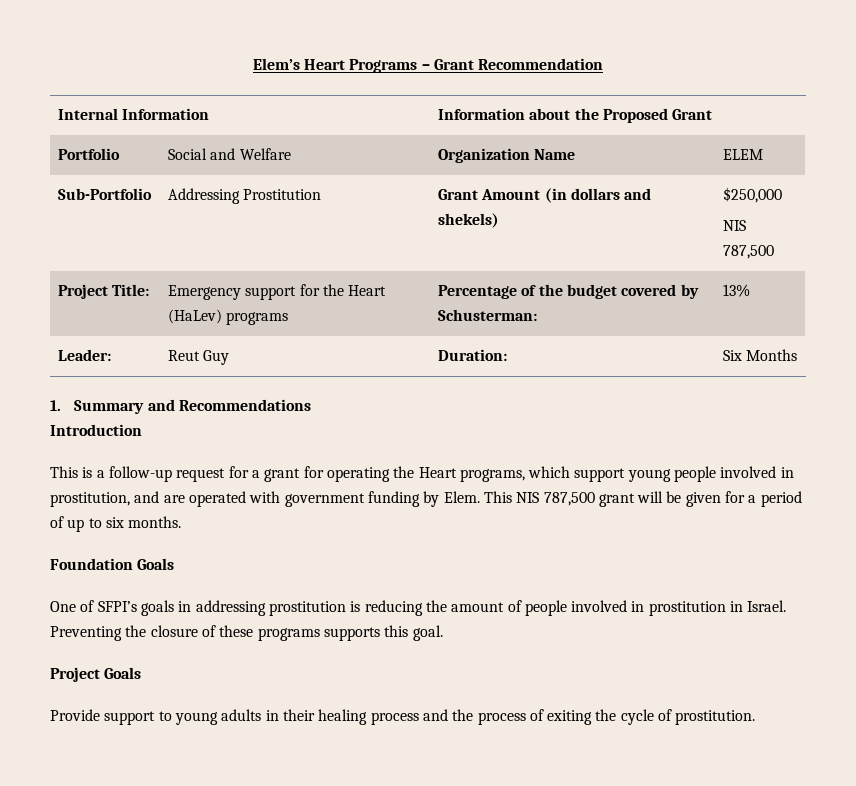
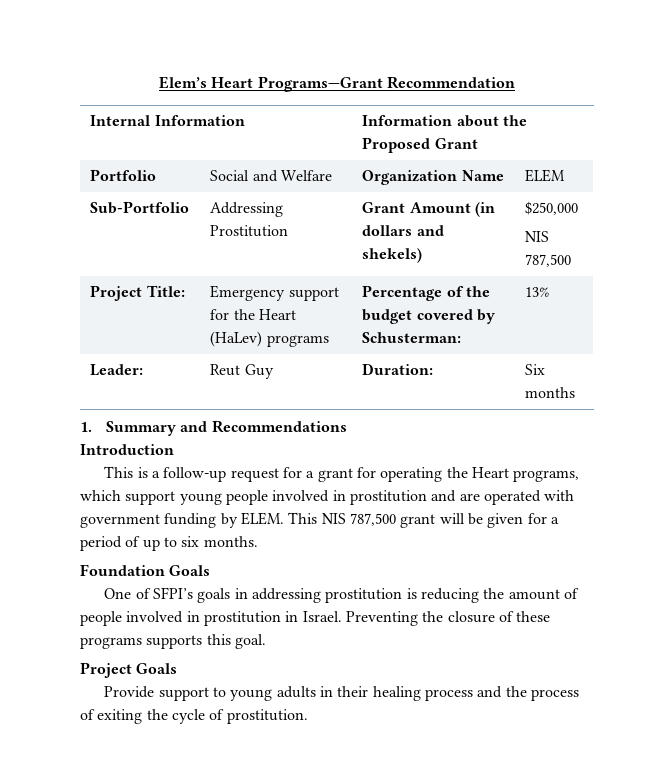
- Elem’s Heart Programs – Grant Recommendation
+ Elem’s Heart Programs—Grant Recommendation
- Leader: | Reut Guy | Duration: | Six Months
+ Leader: | Reut Guy | Duration: | Six months
- This is a follow-up request for a grant for operating the Heart programs, which support young people involved in prostitution, and are operated with government funding by Elem.
+ This is a follow-up request for a grant for operating the Heart programs, which support young people involved in prostitution and are operated with government funding by ELEM.

